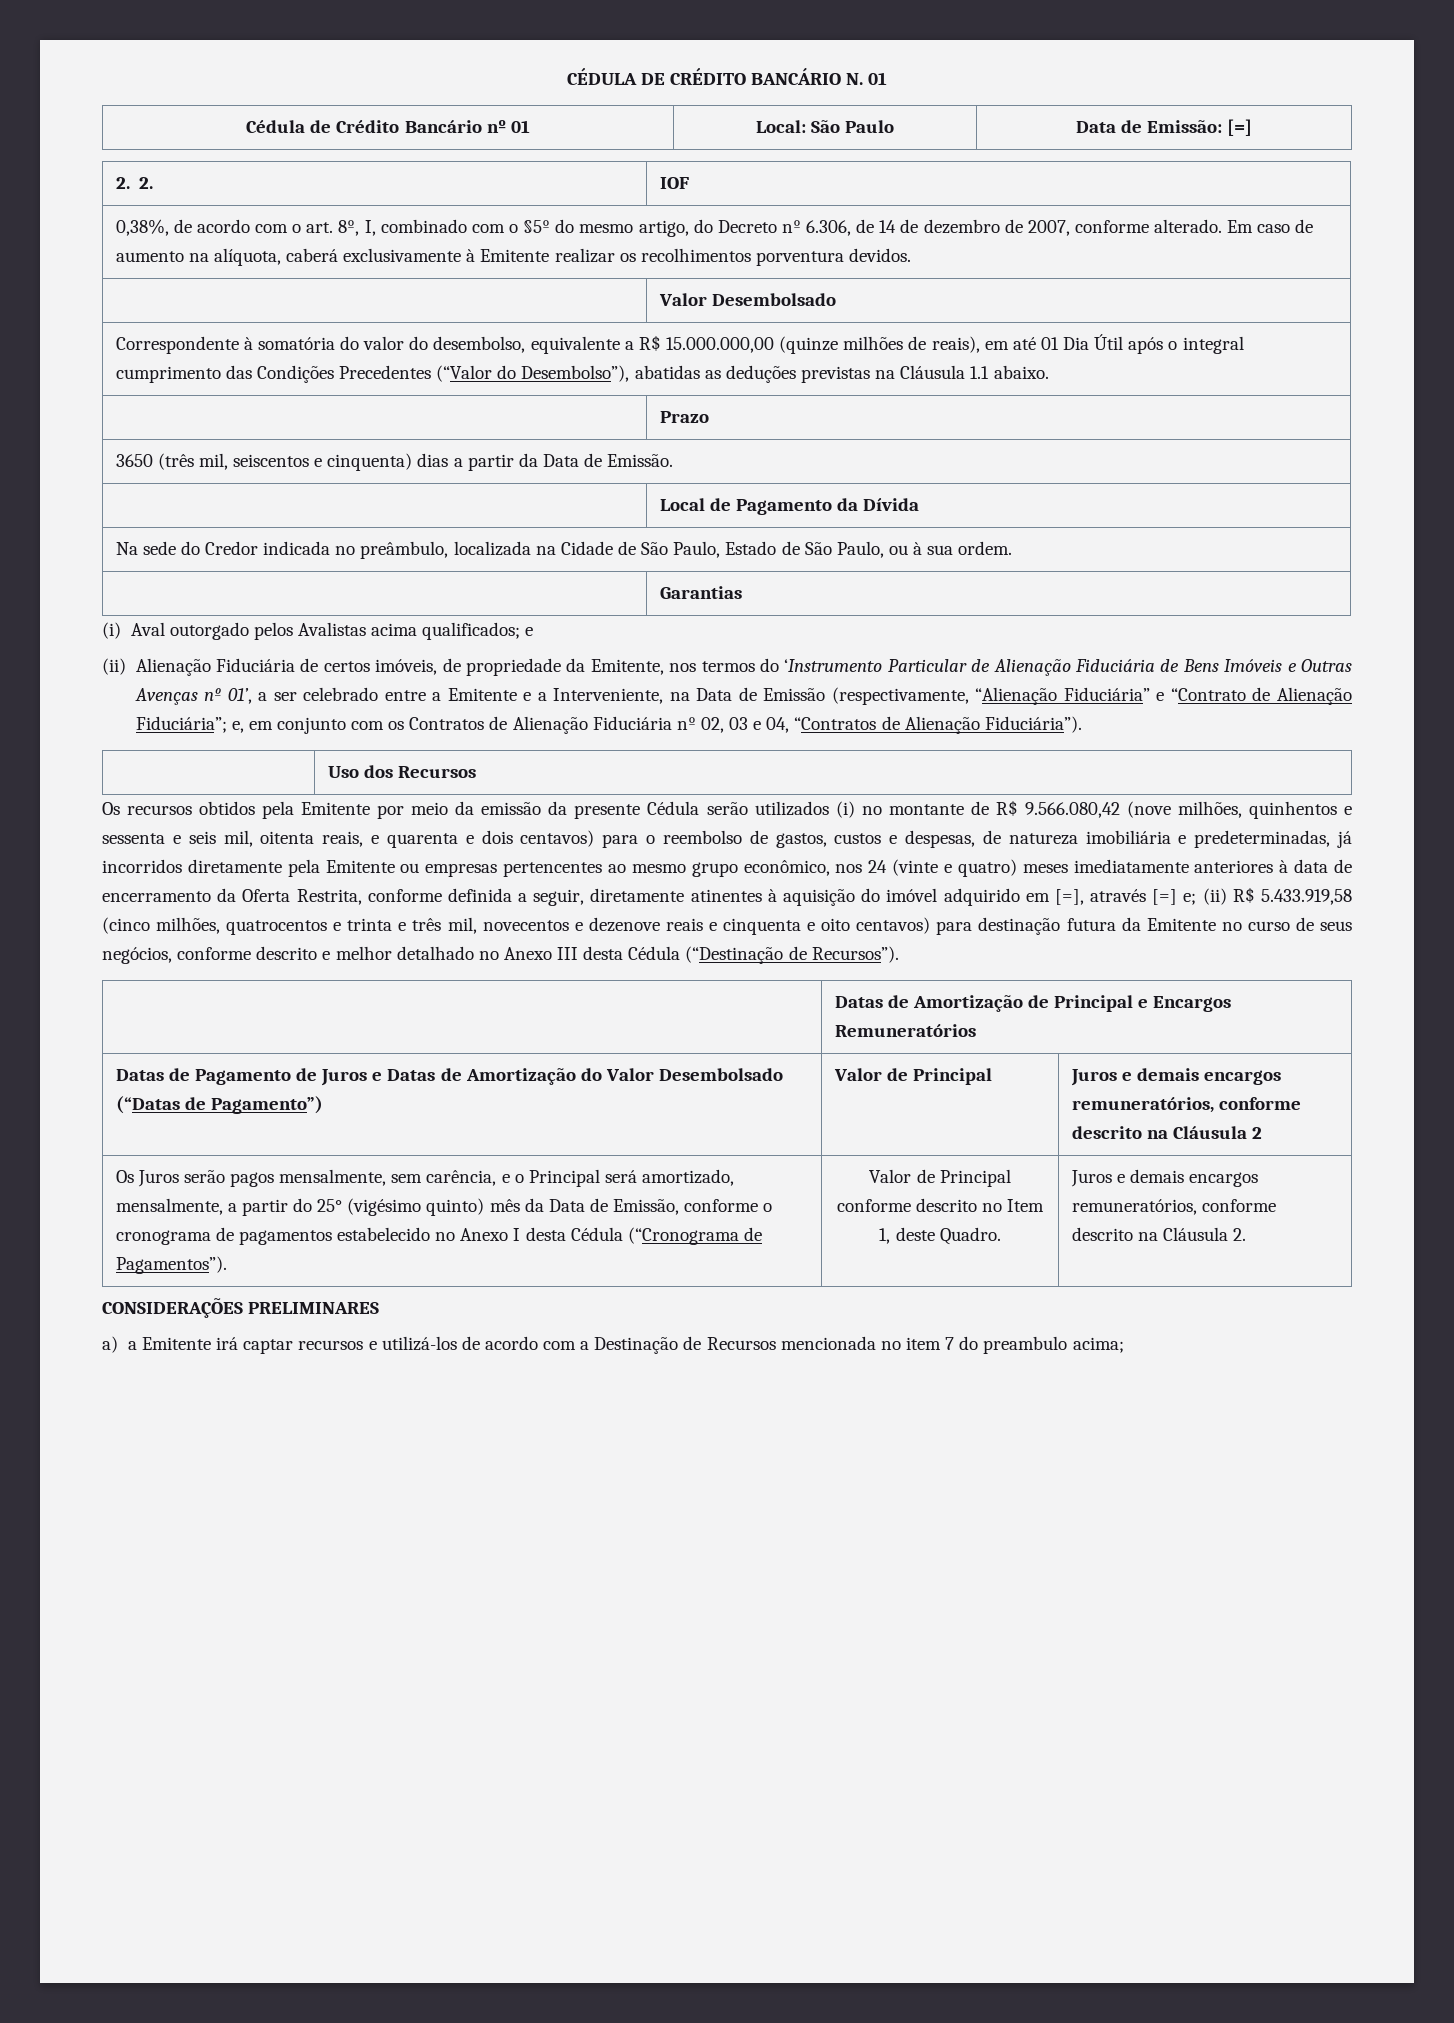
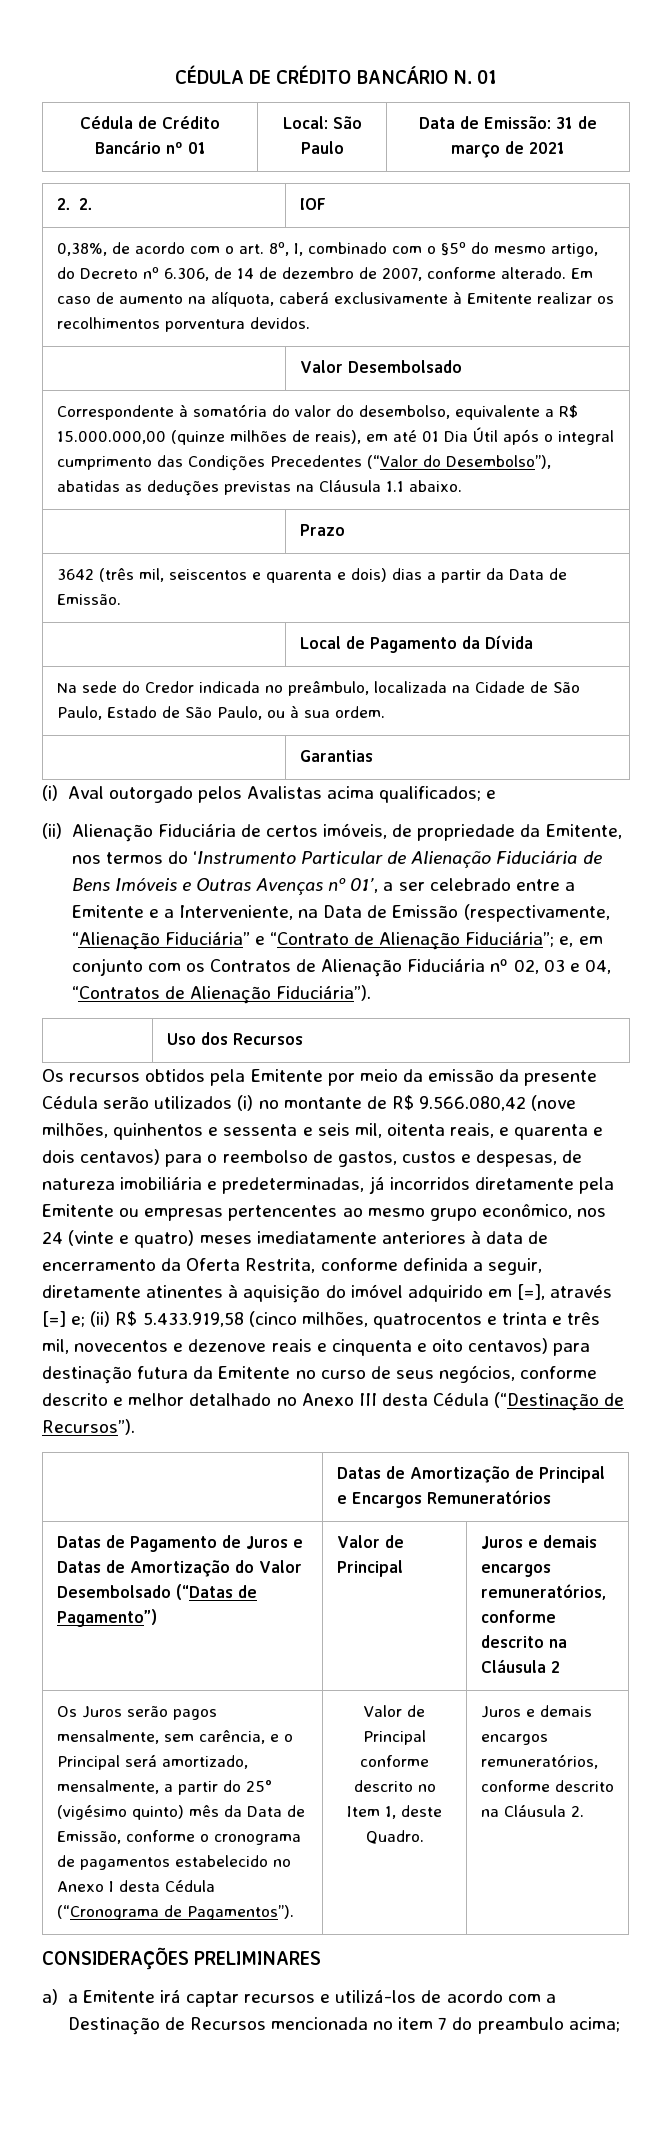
- Cédula de Crédito Bancário nº 01 | Local: São Paulo | Data de Emissão: [=]
+ Cédula de Crédito Bancário nº 01 | Local: São Paulo | Data de Emissão: 31 de março de 2021
- 3650 (três mil, seiscentos e cinquenta) dias a partir da Data de Emissão.
+ 3642 (três mil, seiscentos e quarenta e dois) dias a partir da Data de Emissão.

